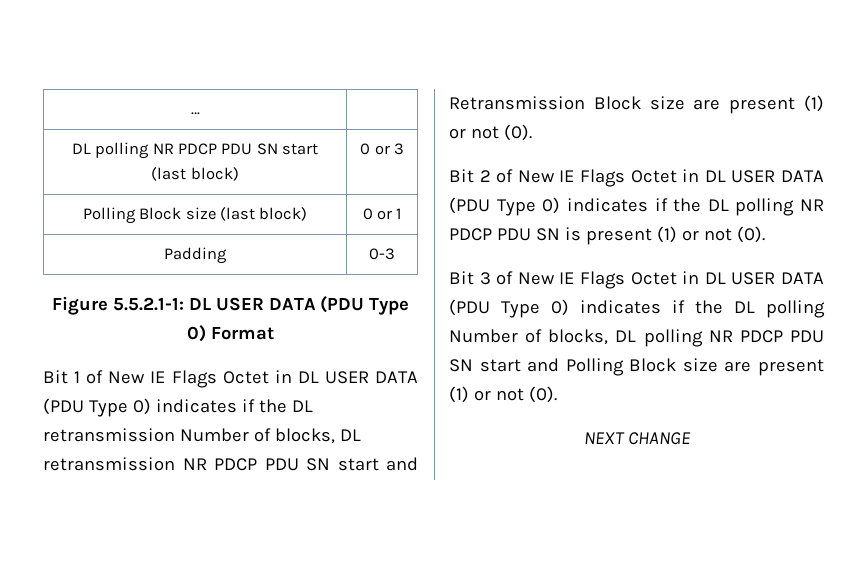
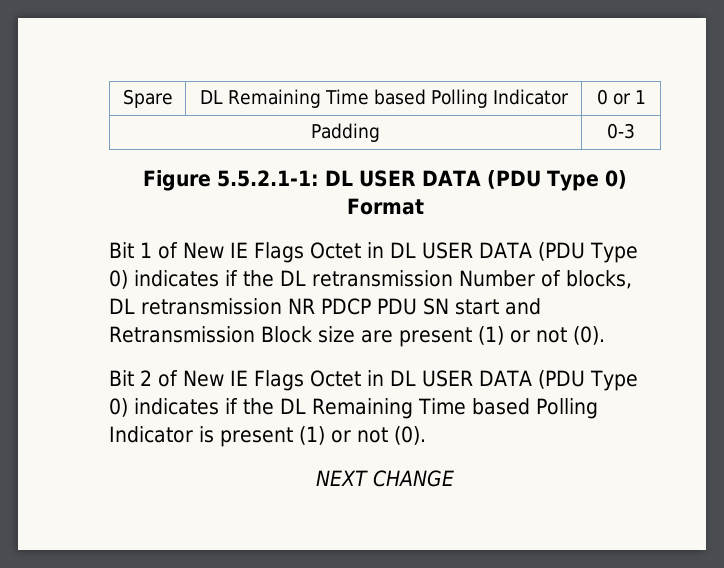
- … |
- DL polling NR PDCP PDU SN start (last block) | 0 or 3
- Polling Block size (last block) | 0 or 1
+ Spare | DL Remaining Time based Polling Indicator | 0 or 1
- Bit 2 of New IE Flags Octet in DL USER DATA (PDU Type 0) indicates if the DL polling NR PDCP PDU SN is present (1) or not (0).
+ Bit 2 of New IE Flags Octet in DL USER DATA (PDU Type 0) indicates if the DL Remaining Time based Polling Indicator is present (1) or not (0).
- Bit 3 of New IE Flags Octet in DL USER DATA (PDU Type 0) indicates if the DL polling Number of blocks, DL polling NR PDCP PDU SN start and Polling Block size are present (1) or not (0).

